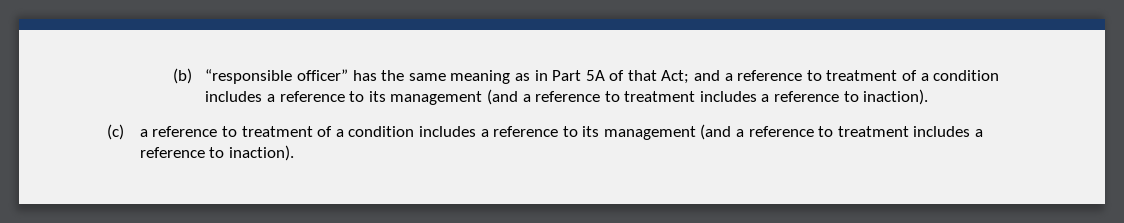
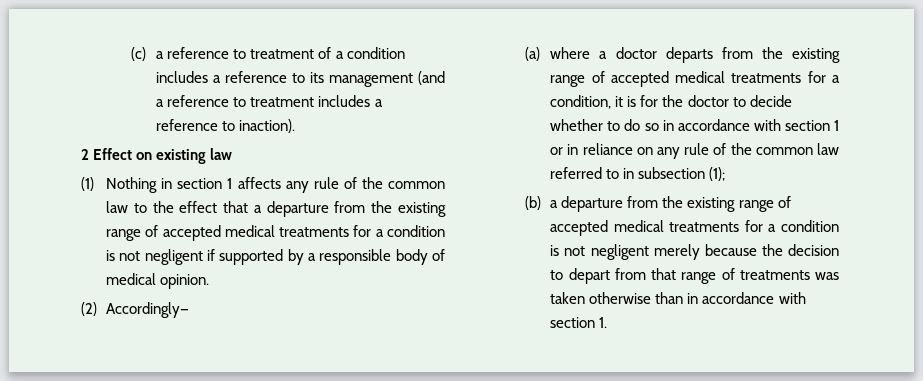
- (b) “responsible officer” has the same meaning as in Part 5A of that Act; and a reference to treatment of a condition includes a reference to its management (and a reference to treatment includes a reference to inaction).
+ (c) a reference to treatment of a condition includes a reference to its management (and a reference to treatment includes a reference to inaction).
- (c) a reference to treatment of a condition includes a reference to its management (and a reference to treatment includes a reference to inaction).
+ 2 Effect on existing law
+ (1) Nothing in section 1 affects any rule of the common law to the effect that a departure from the existing range of accepted medical treatments for a condition is not negligent if supported by a responsible body of medical opinion.
+ (2) Accordingly—
+ (a) where a doctor departs from the existing range of accepted medical treatments for a condition, it is for the doctor to decide whether to do so in accordance with section 1 or in reliance on any rule of the common law referred to in subsection (1);
+ (b) a departure from the existing range of accepted medical treatments for a condition is not negligent merely because the decision to depart from that range of treatments was taken otherwise than in accordance with section 1.

